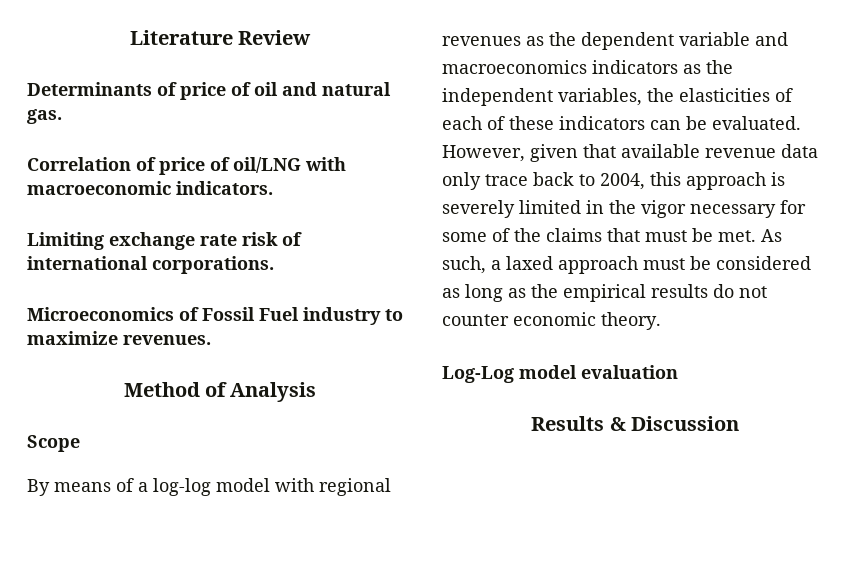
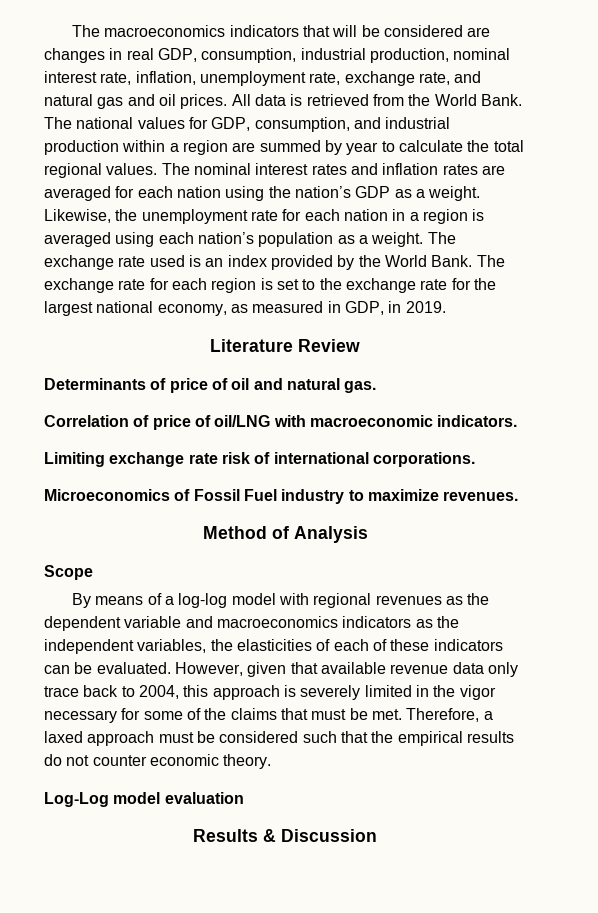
+ The macroeconomics indicators that will be considered are changes in real GDP, consumption, industrial production, nominal interest rate, inflation, unemployment rate, exchange rate, and natural gas and oil prices. All data is retrieved from the World Bank. The national values for GDP, consumption, and industrial production within a region are summed by year to calculate the total regional values. The nominal interest rates and inflation rates are averaged for each nation using the nation’s GDP as a weight. Likewise, the unemployment rate for each nation in a region is averaged using each nation’s population as a weight. The exchange rate used is an index provided by the World Bank. The exchange rate for each region is set to the exchange rate for the largest national economy, as measured in GDP, in 2019.
- As such, a laxed approach must be considered as long as the empirical results do not counter economic theory.
+ Therefore, a laxed approach must be considered such that the empirical results do not counter economic theory.

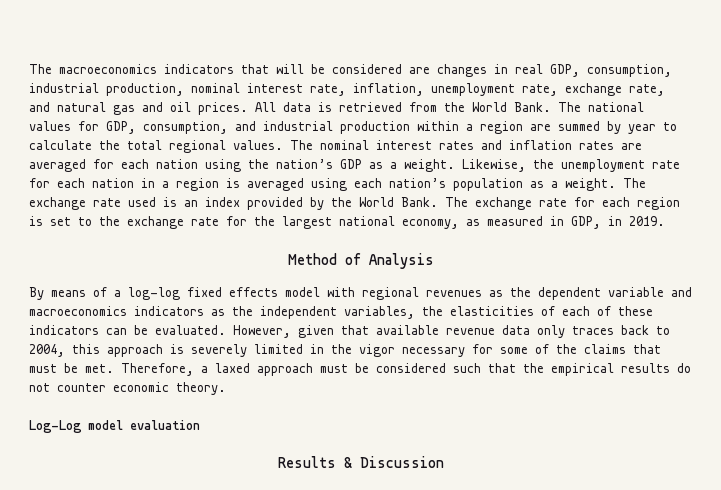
- Literature Review
- Determinants of price of oil and natural gas.
- Correlation of price of oil/LNG with macroeconomic indicators.
- Limiting exchange rate risk of international corporations.
- Microeconomics of Fossil Fuel industry to maximize revenues.
- Scope
- By means of a log-log model with regional revenues as the dependent variable and macroeconomics indicators as the independent variables, the elasticities of each of these indicators can be evaluated.
+ By means of a log-log fixed effects model with regional revenues as the dependent variable and macroeconomics indicators as the independent variables, the elasticities of each of these indicators can be evaluated.
- However, given that available revenue data only trace back to 2004, this approach is severely limited in the vigor necessary for some of the claims that must be met.
+ However, given that available revenue data only traces back to 2004, this approach is severely limited in the vigor necessary for some of the claims that must be met.

